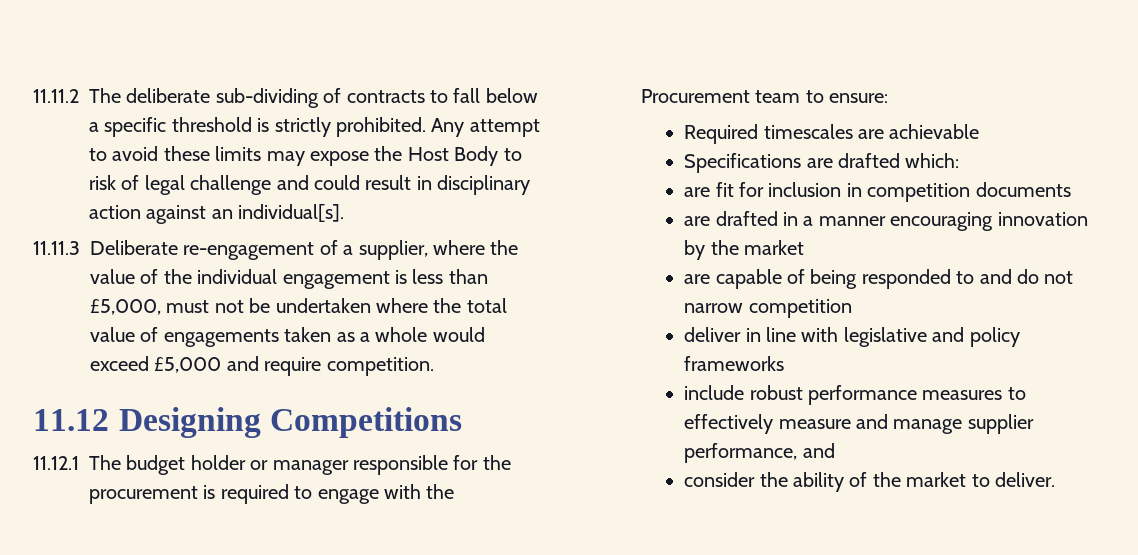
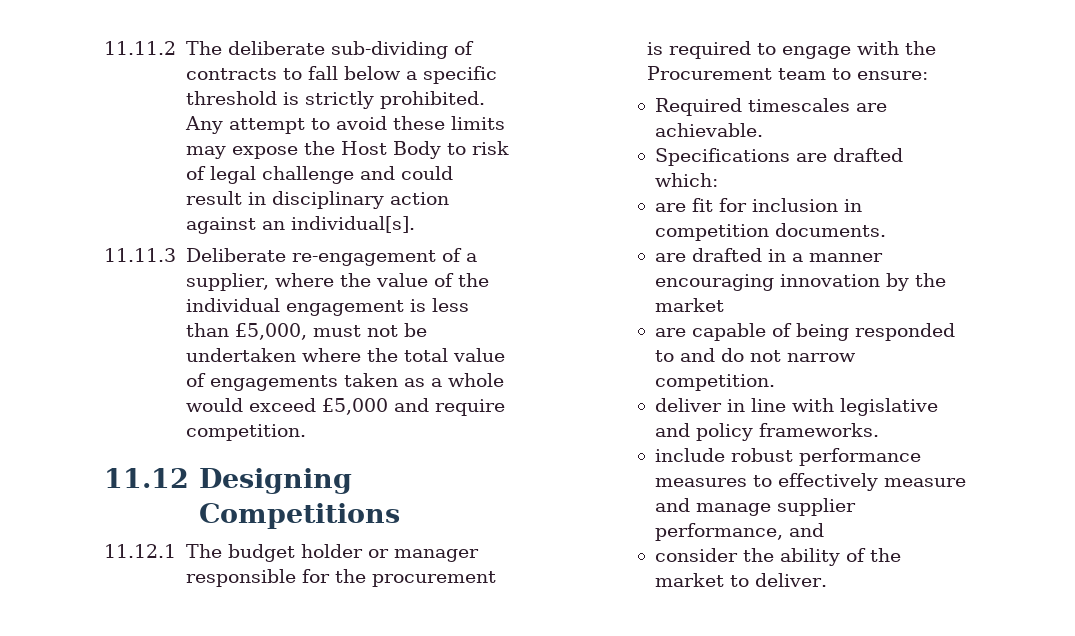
- Required timescales are achievable
+ Required timescales are achievable.
- are fit for inclusion in competition documents
+ are fit for inclusion in competition documents.
- are capable of being responded to and do not narrow competition
+ are capable of being responded to and do not narrow competition.
- deliver in line with legislative and policy frameworks
+ deliver in line with legislative and policy frameworks.

